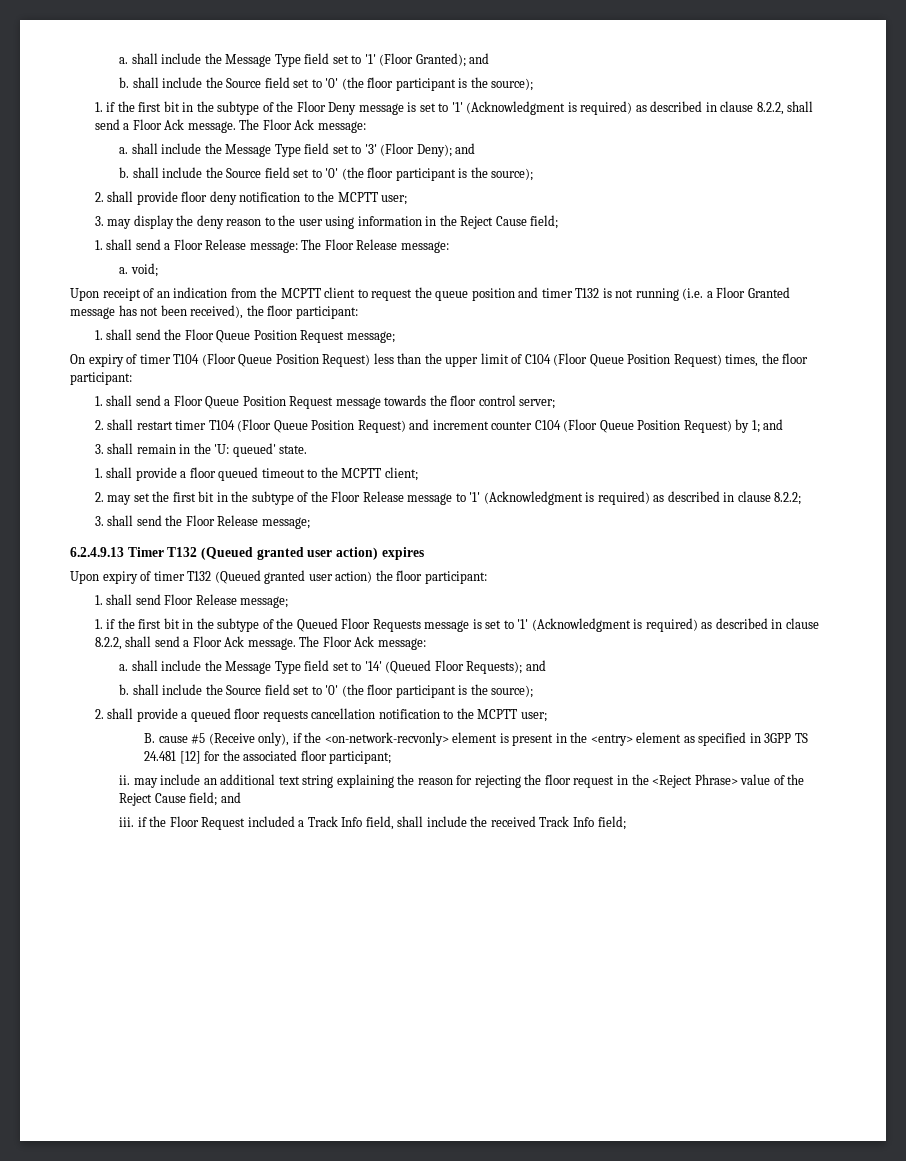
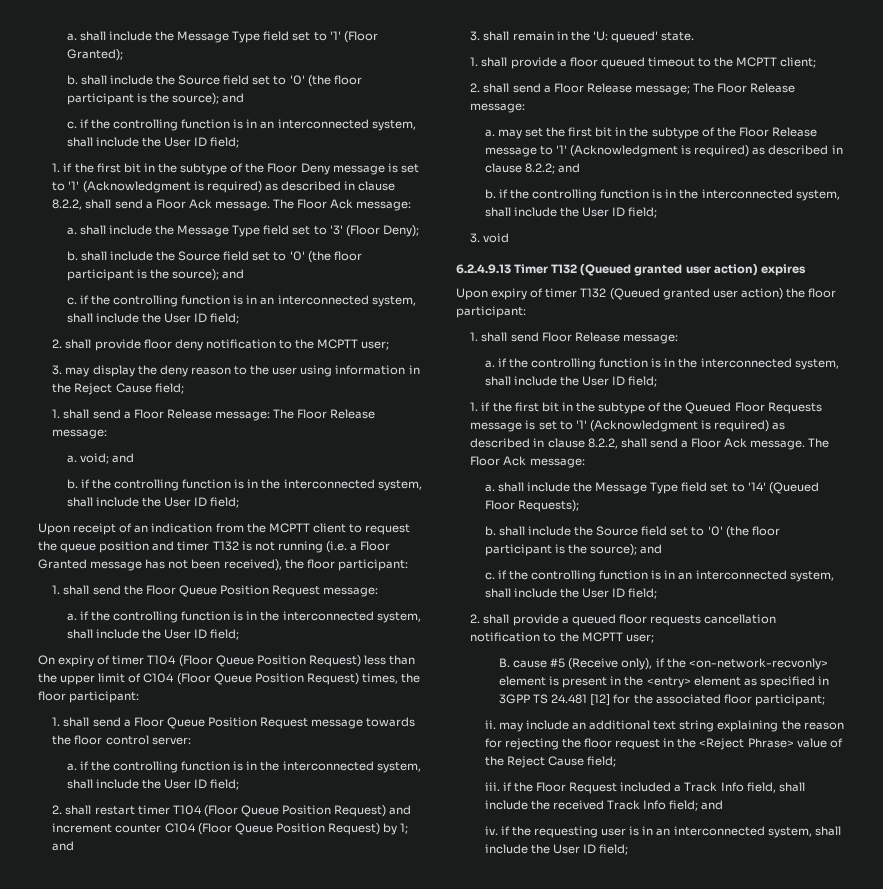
- a. shall include the Message Type field set to '1' (Floor Granted); and
- b. shall include the Source field set to '0' (the floor participant is the source);
+ a. shall include the Message Type field set to '1' (Floor Granted);
+ b. shall include the Source field set to '0' (the floor participant is the source); and
+ c. if the controlling function is in an interconnected system, shall include the User ID field;
- a. shall include the Message Type field set to '3' (Floor Deny); and
- b. shall include the Source field set to '0' (the floor participant is the source);
+ a. shall include the Message Type field set to '3' (Floor Deny);
+ b. shall include the Source field set to '0' (the floor participant is the source); and
+ c. if the controlling function is in an interconnected system, shall include the User ID field;
- a. void;
+ a. void; and
+ b. if the controlling function is in the interconnected system, shall include the User ID field;
- 1. shall send the Floor Queue Position Request message;
+ 1. shall send the Floor Queue Position Request message:
+ a. if the controlling function is in the interconnected system, shall include the User ID field;
- 1. shall send a Floor Queue Position Request message towards the floor control server;
+ 1. shall send a Floor Queue Position Request message towards the floor control server:
+ a. if the controlling function is in the interconnected system, shall include the User ID field;
- 2. may set the first bit in the subtype of the Floor Release message to '1' (Acknowledgment is required) as described in clause 8.2.2;
- 3. shall send the Floor Release message;
+ 2. shall send a Floor Release message; The Floor Release message:
+ a. may set the first bit in the subtype of the Floor Release message to '1' (Acknowledgment is required) as described in clause 8.2.2; and
+ b. if the controlling function is in the interconnected system, shall include the User ID field;
+ 3. void
- 1. shall send Floor Release message;
+ 1. shall send Floor Release message:
+ a. if the controlling function is in the interconnected system, shall include the User ID field;
- a. shall include the Message Type field set to '14' (Queued Floor Requests); and
- b. shall include the Source field set to '0' (the floor participant is the source);
+ a. shall include the Message Type field set to '14' (Queued Floor Requests);
+ b. shall include the Source field set to '0' (the floor participant is the source); and
+ c. if the controlling function is in an interconnected system, shall include the User ID field;
- ii. may include an additional text string explaining the reason for rejecting the floor request in the <Reject Phrase> value of the Reject Cause field; and
+ ii. may include an additional text string explaining the reason for rejecting the floor request in the <Reject Phrase> value of the Reject Cause field;
- iii. if the Floor Request included a Track Info field, shall include the received Track Info field;
+ iii. if the Floor Request included a Track Info field, shall include the received Track Info field; and
+ iv. if the requesting user is in an interconnected system, shall include the User ID field;

